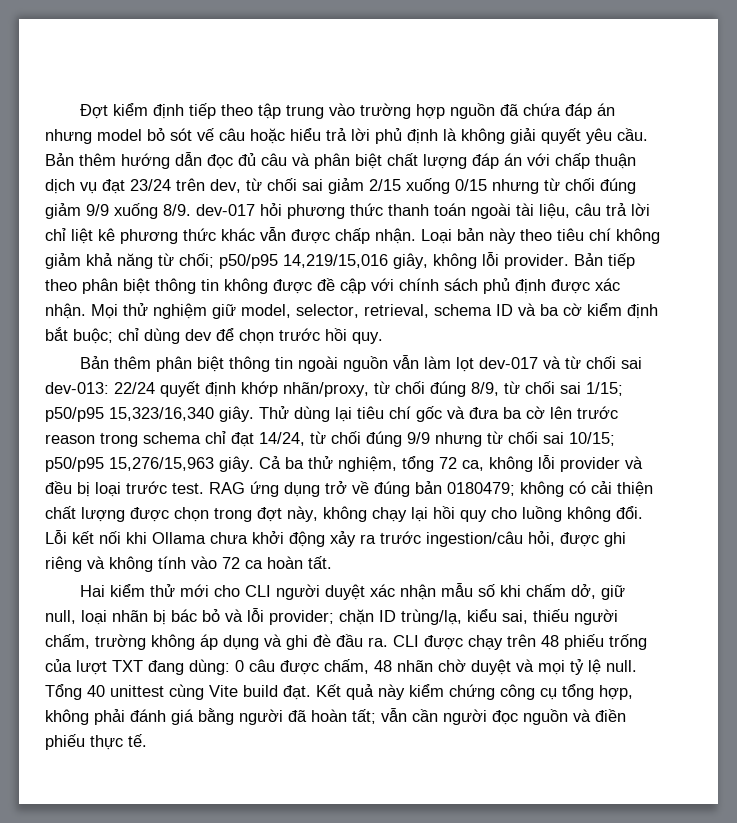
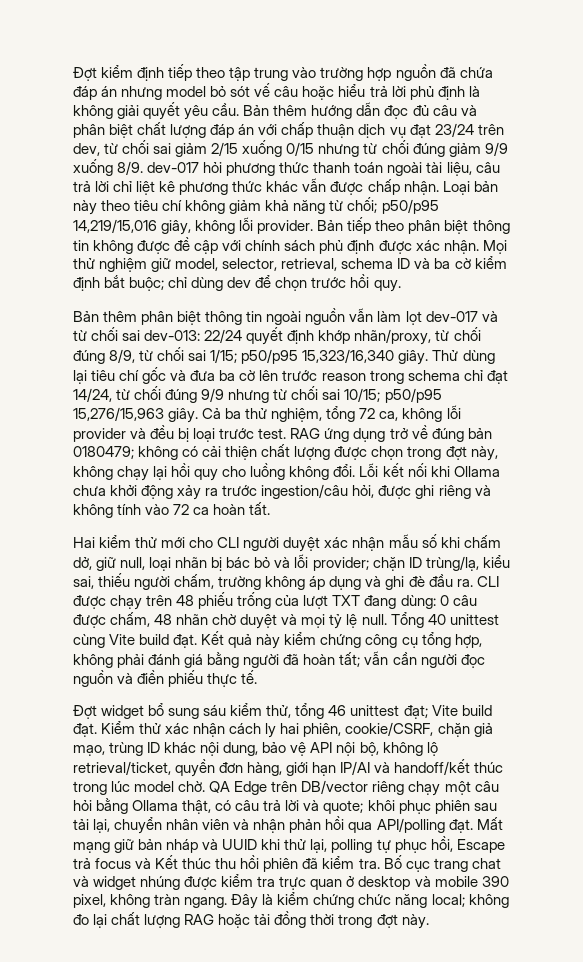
+ Đợt widget bổ sung sáu kiểm thử, tổng 46 unittest đạt; Vite build đạt. Kiểm thử xác nhận cách ly hai phiên, cookie/CSRF, chặn giả mạo, trùng ID khác nội dung, bảo vệ API nội bộ, không lộ retrieval/ticket, quyền đơn hàng, giới hạn IP/AI và handoff/kết thúc trong lúc model chờ. QA Edge trên DB/vector riêng chạy một câu hỏi bằng Ollama thật, có câu trả lời và quote; khôi phục phiên sau tải lại, chuyển nhân viên và nhận phản hồi qua API/polling đạt. Mất mạng giữ bản nháp và UUID khi thử lại, polling tự phục hồi, Escape trả focus và Kết thúc thu hồi phiên đã kiểm tra. Bố cục trang chat và widget nhúng được kiểm tra trực quan ở desktop và mobile 390 pixel, không tràn ngang. Đây là kiểm chứng chức năng local; không đo lại chất lượng RAG hoặc tải đồng thời trong đợt này.

